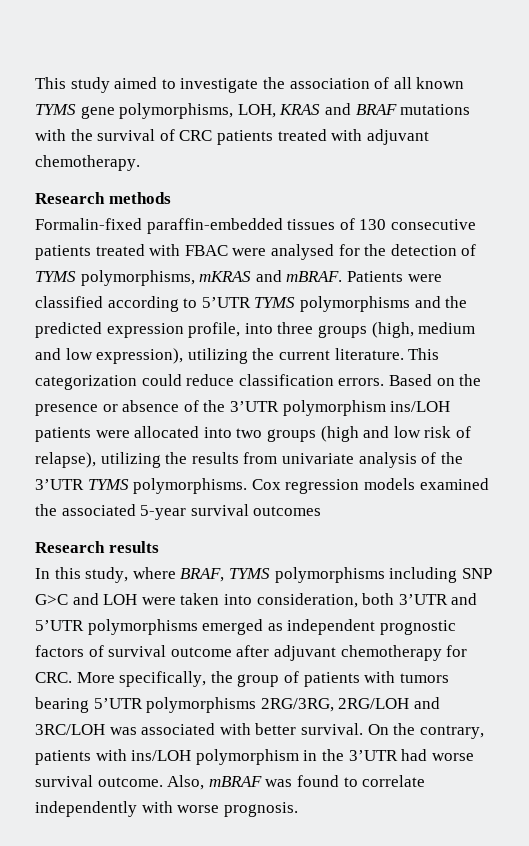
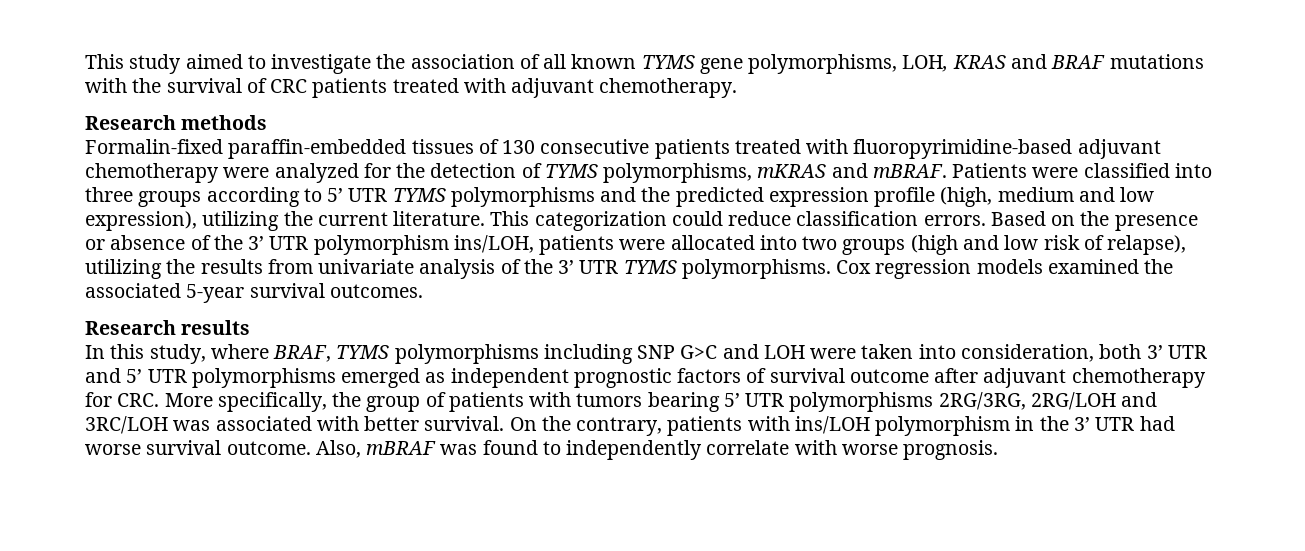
- Formalin-fixed paraffin-embedded tissues of 130 consecutive patients treated with FBAC were analysed for the detection of TYMS polymorphisms, mKRAS and mBRAF.
+ Formalin-fixed paraffin-embedded tissues of 130 consecutive patients treated with fluoropyrimidine-based adjuvant chemotherapy were analyzed for the detection of TYMS polymorphisms, mKRAS and mBRAF.
- Patients were classified according to 5’UTR TYMS polymorphisms and the predicted expression profile, into three groups (high, medium and low expression), utilizing the current literature.
+ Patients were classified into three groups according to 5’ UTR TYMS polymorphisms and the predicted expression profile (high, medium and low expression), utilizing the current literature.
- Based on the presence or absence of the 3’UTR polymorphism ins/LOH patients were allocated into two groups (high and low risk of relapse), utilizing the results from univariate analysis of the 3’UTR TYMS polymorphisms.
+ Based on the presence or absence of the 3’ UTR polymorphism ins/LOH, patients were allocated into two groups (high and low risk of relapse), utilizing the results from univariate analysis of the 3’ UTR TYMS polymorphisms.
- Cox regression models examined the associated 5-year survival outcomes
+ Cox regression models examined the associated 5-year survival outcomes.
- In this study, where BRAF, TYMS polymorphisms including SNP G>C and LOH were taken into consideration, both 3’UTR and 5’UTR polymorphisms emerged as independent prognostic factors of survival outcome after adjuvant chemotherapy for CRC. More specifically, the group of patients with tumors bearing 5’UTR polymorphisms 2RG/3RG, 2RG/LOH and 3RC/LOH was associated with better survival.
+ In this study, where BRAF, TYMS polymorphisms including SNP G>C and LOH were taken into consideration, both 3’ UTR and 5’ UTR polymorphisms emerged as independent prognostic factors of survival outcome after adjuvant chemotherapy for CRC. More specifically, the group of patients with tumors bearing 5’ UTR polymorphisms 2RG/3RG, 2RG/LOH and 3RC/LOH was associated with better survival.
- On the contrary, patients with ins/LOH polymorphism in the 3’UTR had worse survival outcome.
+ On the contrary, patients with ins/LOH polymorphism in the 3’ UTR had worse survival outcome.
- Also, mBRAF was found to correlate independently with worse prognosis.
+ Also, mBRAF was found to independently correlate with worse prognosis.

